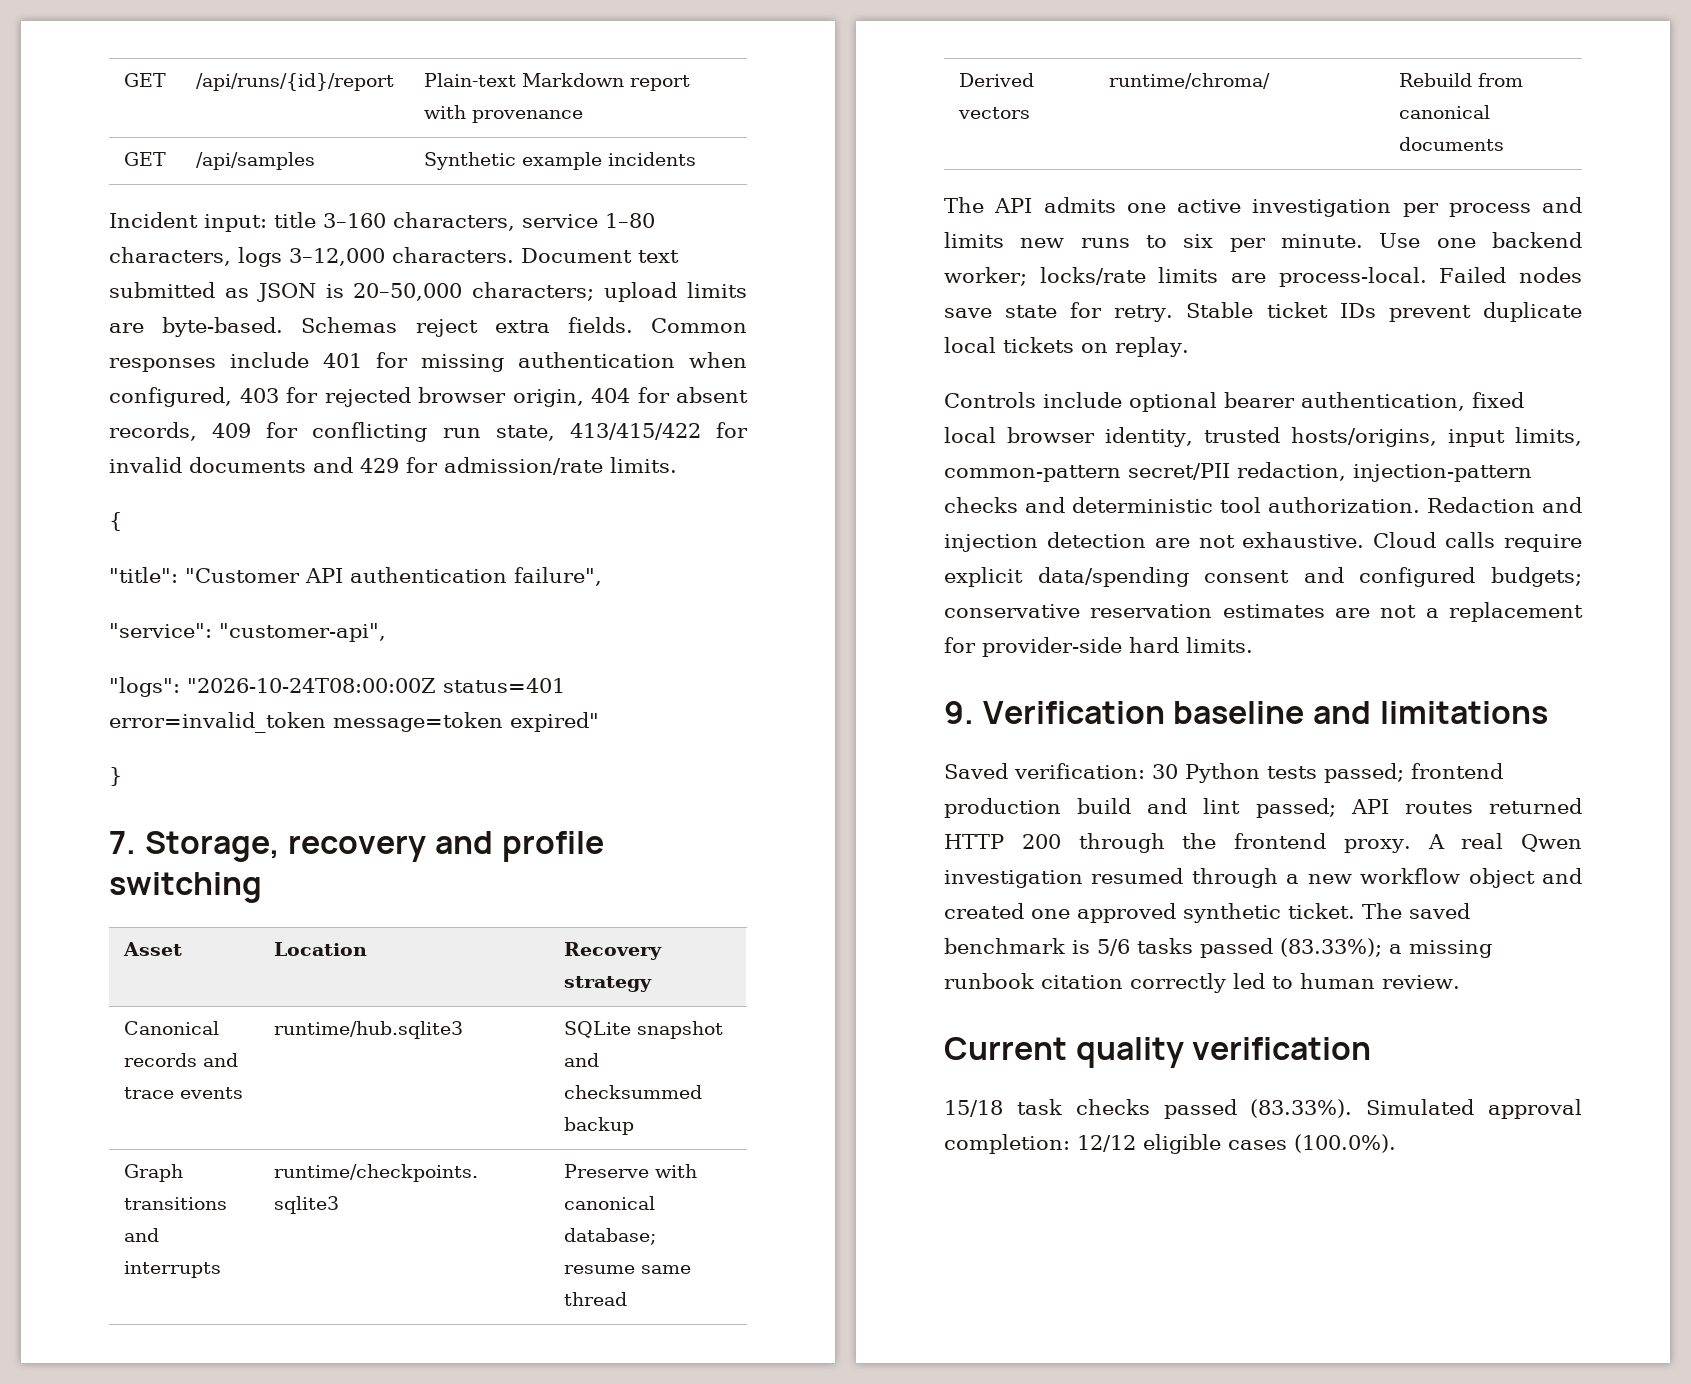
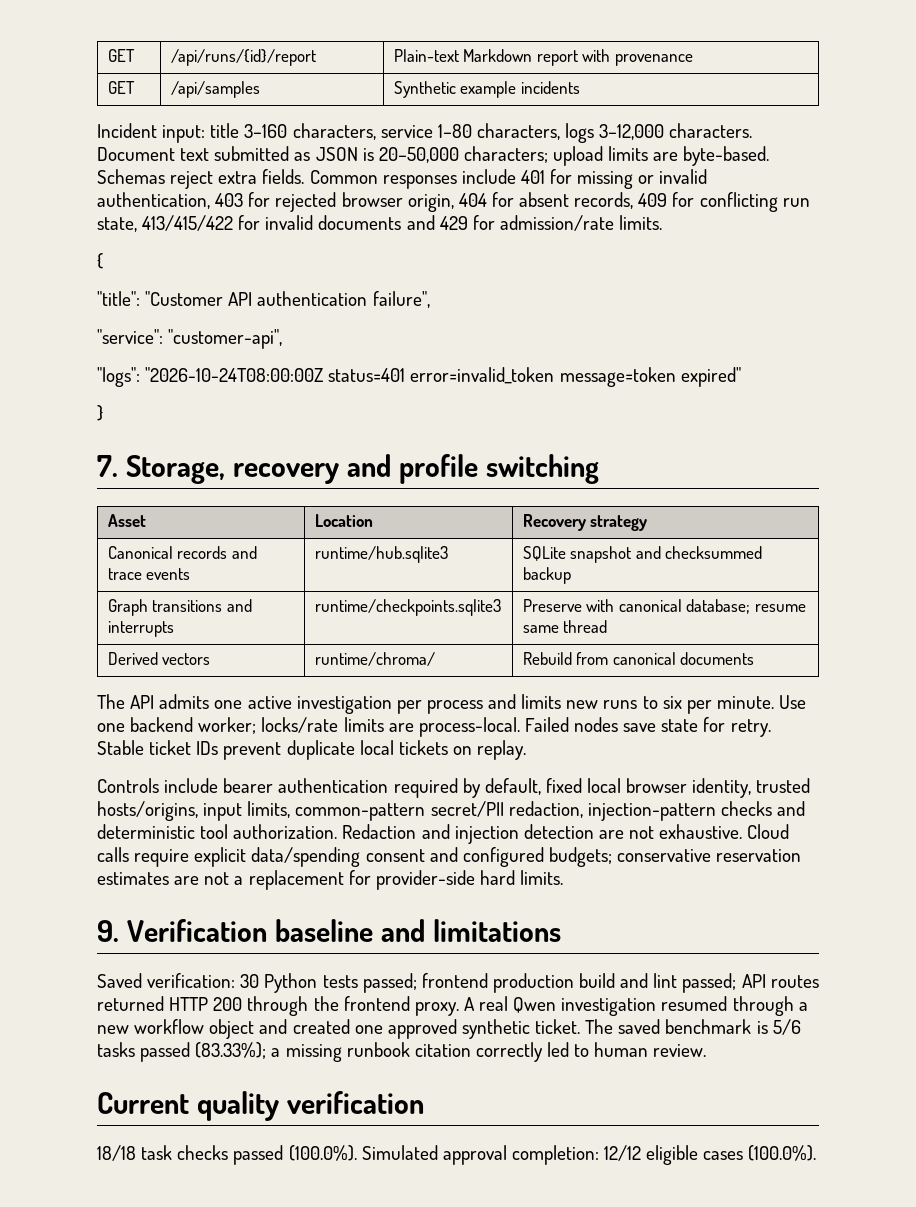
- Common responses include 401 for missing authentication when configured, 403 for rejected browser origin, 404 for absent records, 409 for conflicting run state, 413/415/422 for invalid documents and 429 for admission/rate limits.
+ Common responses include 401 for missing or invalid authentication, 403 for rejected browser origin, 404 for absent records, 409 for conflicting run state, 413/415/422 for invalid documents and 429 for admission/rate limits.
- Controls include optional bearer authentication, fixed local browser identity, trusted hosts/origins, input limits, common-pattern secret/PII redaction, injection-pattern checks and deterministic tool authorization.
+ Controls include bearer authentication required by default, fixed local browser identity, trusted hosts/origins, input limits, common-pattern secret/PII redaction, injection-pattern checks and deterministic tool authorization.
- 15/18 task checks passed (83.33%). Simulated approval completion: 12/12 eligible cases (100.0%).
+ 18/18 task checks passed (100.0%). Simulated approval completion: 12/12 eligible cases (100.0%).

